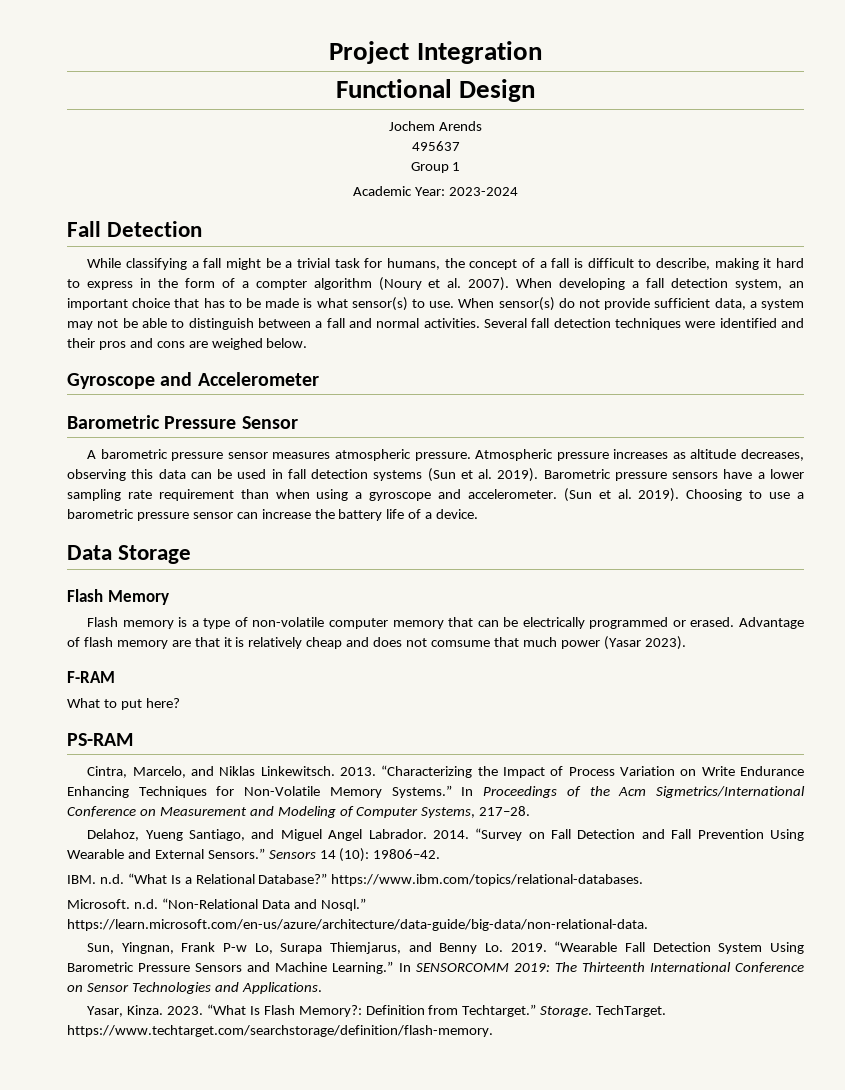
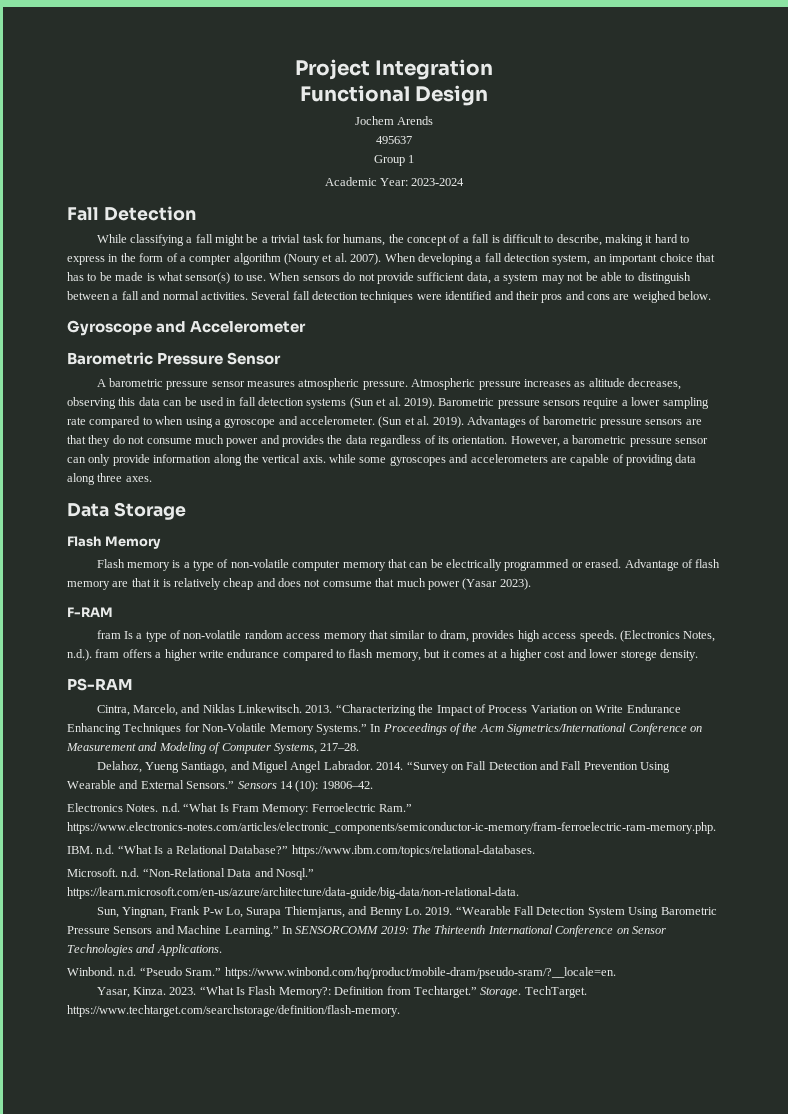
- When sensor(s) do not provide sufficient data, a system may not be able to distinguish between a fall and normal activities.
+ When sensors do not provide sufficient data, a system may not be able to distinguish between a fall and normal activities.
- Barometric pressure sensors have a lower sampling rate requirement than when using a gyroscope and accelerometer.
+ Barometric pressure sensors require a lower sampling rate compared to when using a gyroscope and accelerometer.
- Choosing to use a barometric pressure sensor can increase the battery life of a device.
+ Advantages of barometric pressure sensors are that they do not consume much power and provides the data regardless of its orientation. However, a barometric pressure sensor can only provide information along the vertical axis. while some gyroscopes and accelerometers are capable of providing data along three axes.
- What to put here?
+ fram Is a type of non-volatile random access memory that similar to dram, provides high access speeds. (Electronics Notes, n.d.). fram offers a higher write endurance compared to flash memory, but it comes at a higher cost and lower storege density.
+ Electronics Notes. n.d. “What Is Fram Memory: Ferroelectric Ram.” https://www.electronics-notes.com/articles/electronic_components/semiconductor-ic-memory/fram-ferroelectric-ram-memory.php.
+ Winbond. n.d. “Pseudo Sram.” https://www.winbond.com/hq/product/mobile-dram/pseudo-sram/?__locale=en.

